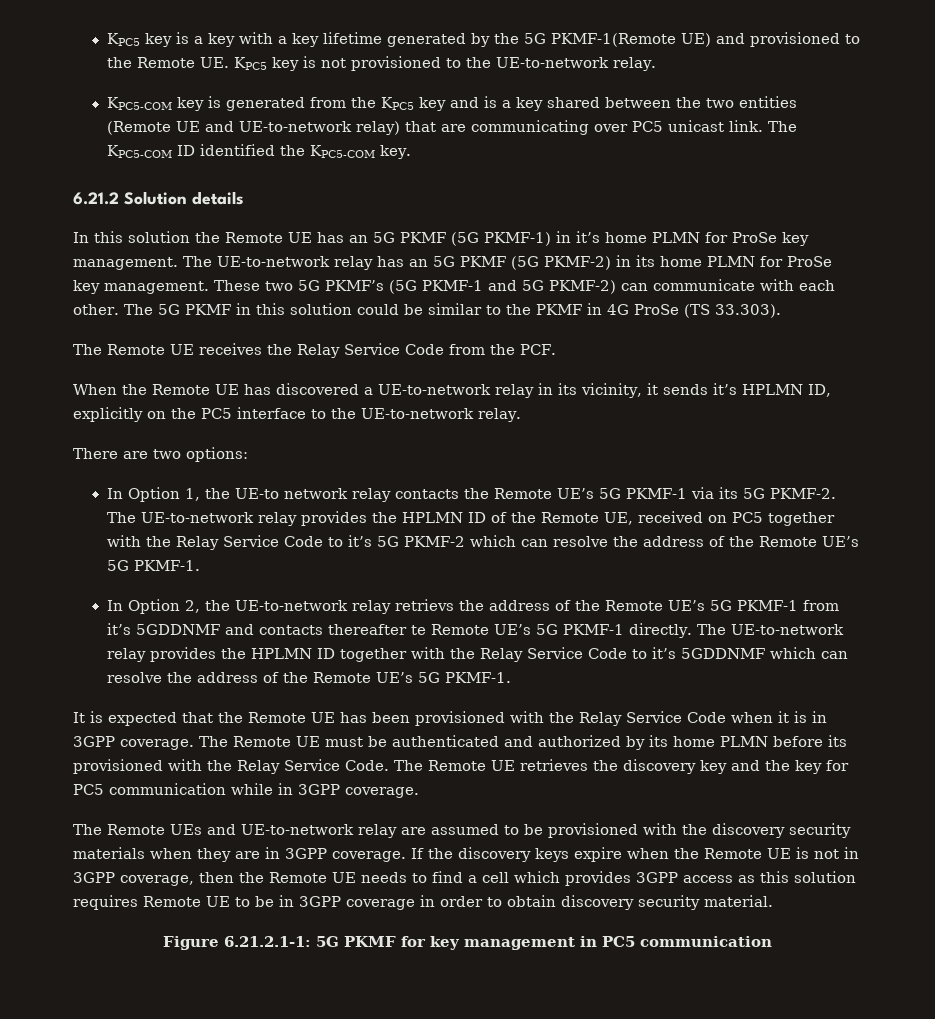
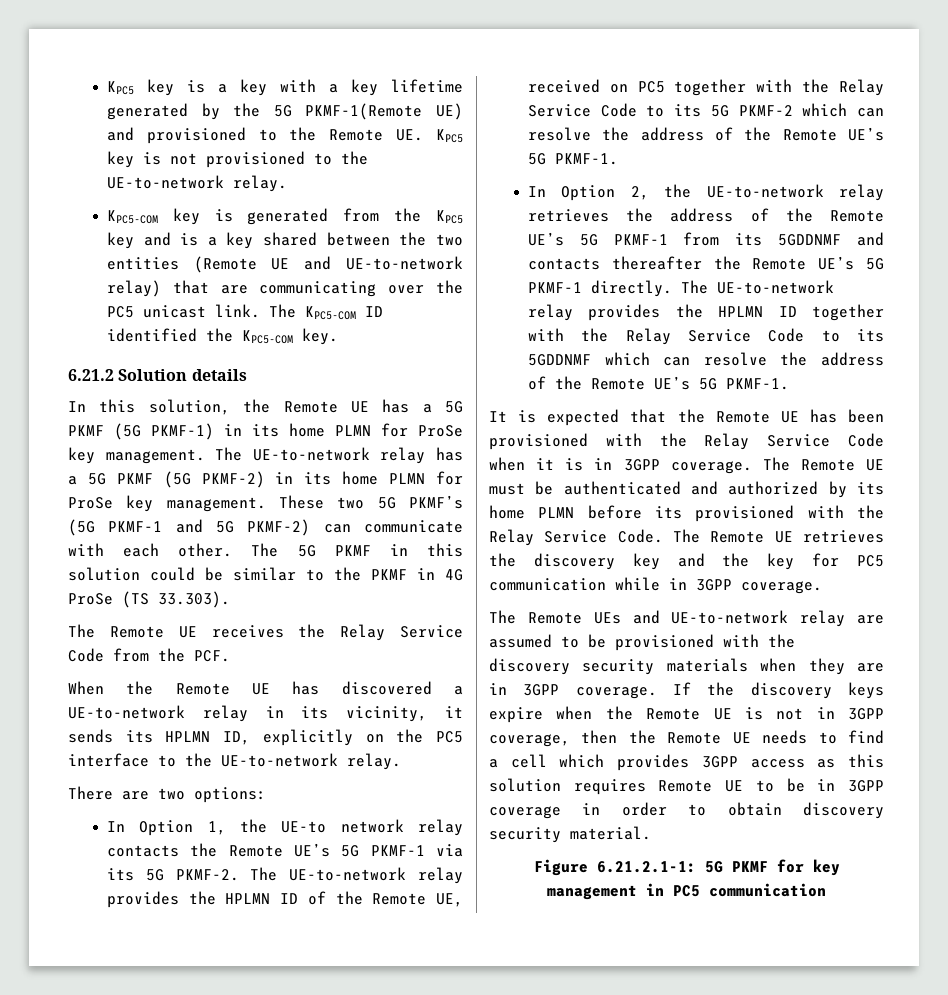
- KPC5-COM key is generated from the KPC5 key and is a key shared between the two entities (Remote UE and UE-to-network relay) that are communicating over PC5 unicast link.
+ KPC5-COM key is generated from the KPC5 key and is a key shared between the two entities (Remote UE and UE-to-network relay) that are communicating over the PC5 unicast link.
- In this solution the Remote UE has an 5G PKMF (5G PKMF-1) in it’s home PLMN for ProSe key management.
+ In this solution, the Remote UE has a 5G PKMF (5G PKMF-1) in its home PLMN for ProSe key management.
- The UE-to-network relay has an 5G PKMF (5G PKMF-2) in its home PLMN for ProSe key management.
+ The UE-to-network relay has a 5G PKMF (5G PKMF-2) in its home PLMN for ProSe key management.
- When the Remote UE has discovered a UE-to-network relay in its vicinity, it sends it’s HPLMN ID, explicitly on the PC5 interface to the UE-to-network relay.
+ When the Remote UE has discovered a UE-to-network relay in its vicinity, it sends its HPLMN ID, explicitly on the PC5 interface to the UE-to-network relay.
- The UE-to-network relay provides the HPLMN ID of the Remote UE, received on PC5 together with the Relay Service Code to it’s 5G PKMF-2 which can resolve the address of the Remote UE’s 5G PKMF-1.
+ The UE-to-network relay provides the HPLMN ID of the Remote UE, received on PC5 together with the Relay Service Code to its 5G PKMF-2 which can resolve the address of the Remote UE’s 5G PKMF-1.
- In Option 2, the UE-to-network relay retrievs the address of the Remote UE’s 5G PKMF-1 from it’s 5GDDNMF and contacts thereafter te Remote UE’s 5G PKMF-1 directly.
+ In Option 2, the UE-to-network relay retrieves the address of the Remote UE’s 5G PKMF-1 from its 5GDDNMF and contacts thereafter the Remote UE’s 5G PKMF-1 directly.
- The UE-to-network relay provides the HPLMN ID together with the Relay Service Code to it’s 5GDDNMF which can resolve the address of the Remote UE’s 5G PKMF-1.
+ The UE-to-network relay provides the HPLMN ID together with the Relay Service Code to its 5GDDNMF which can resolve the address of the Remote UE’s 5G PKMF-1.

